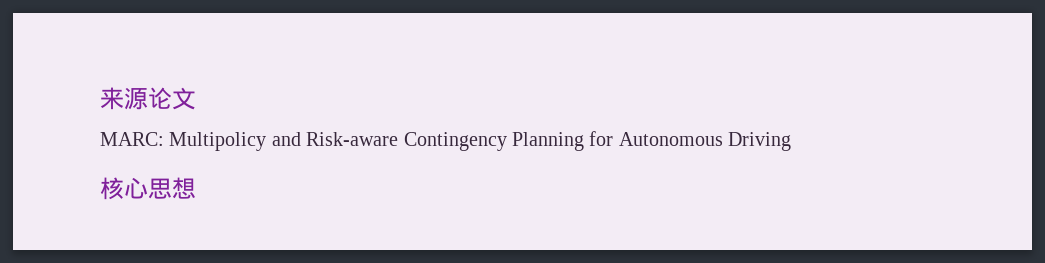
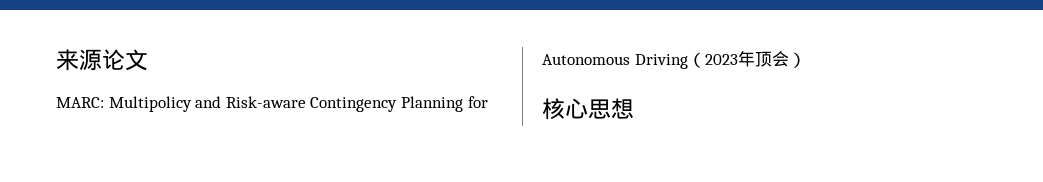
- MARC: Multipolicy and Risk-aware Contingency Planning for Autonomous Driving
+ MARC: Multipolicy and Risk-aware Contingency Planning for Autonomous Driving（2023年顶会）

